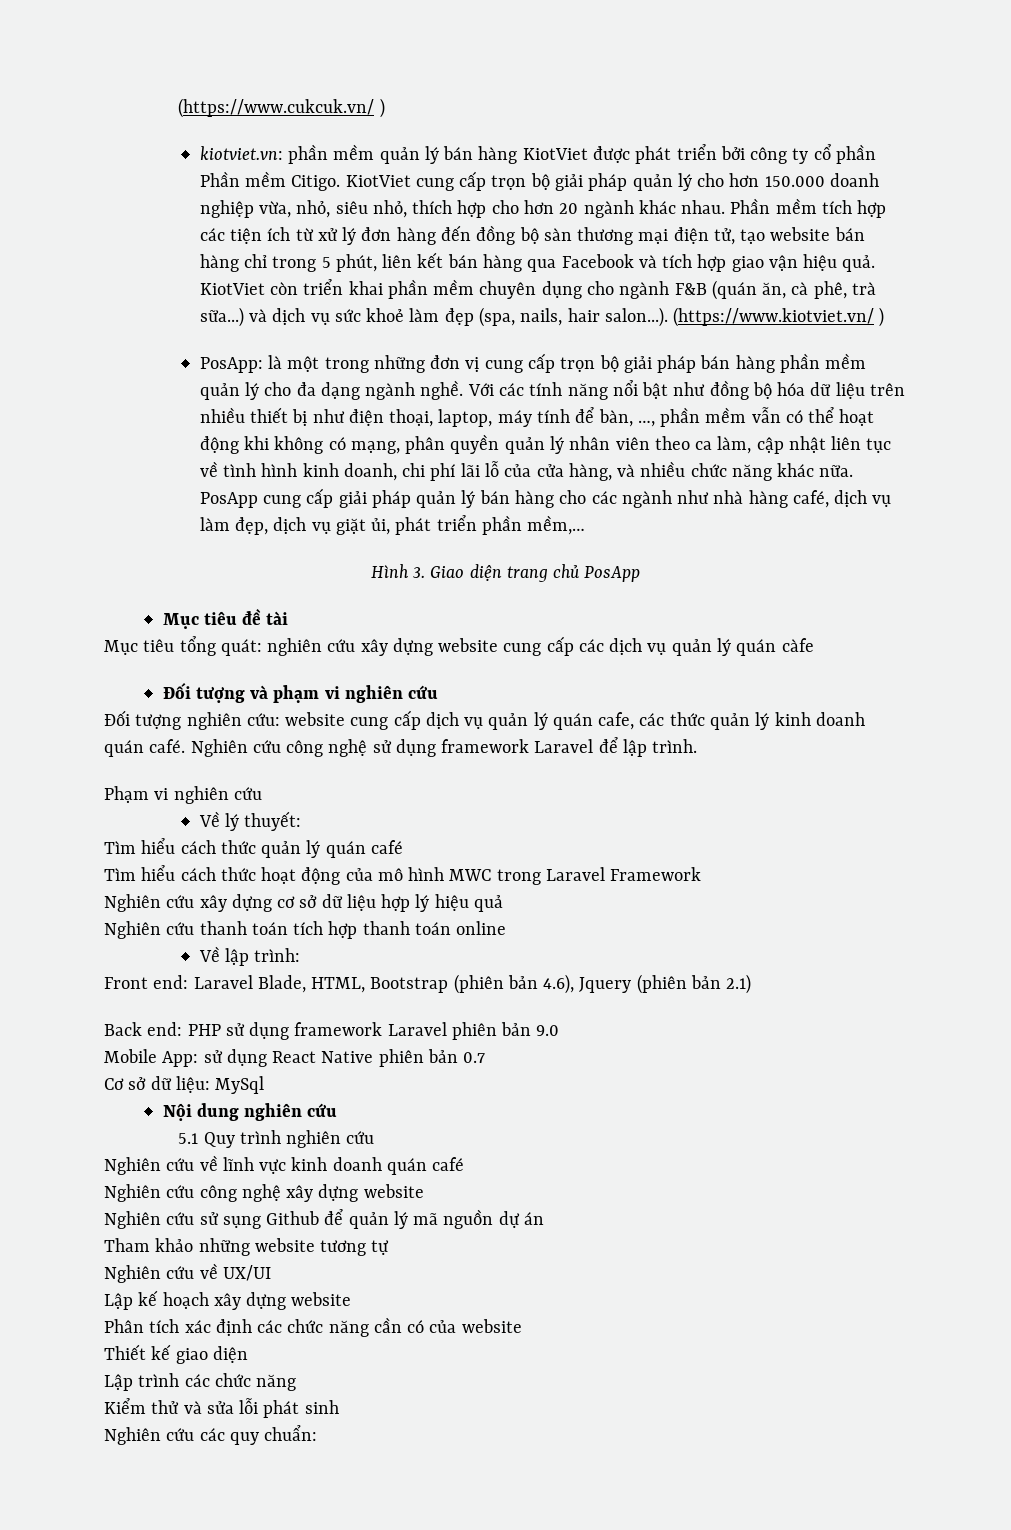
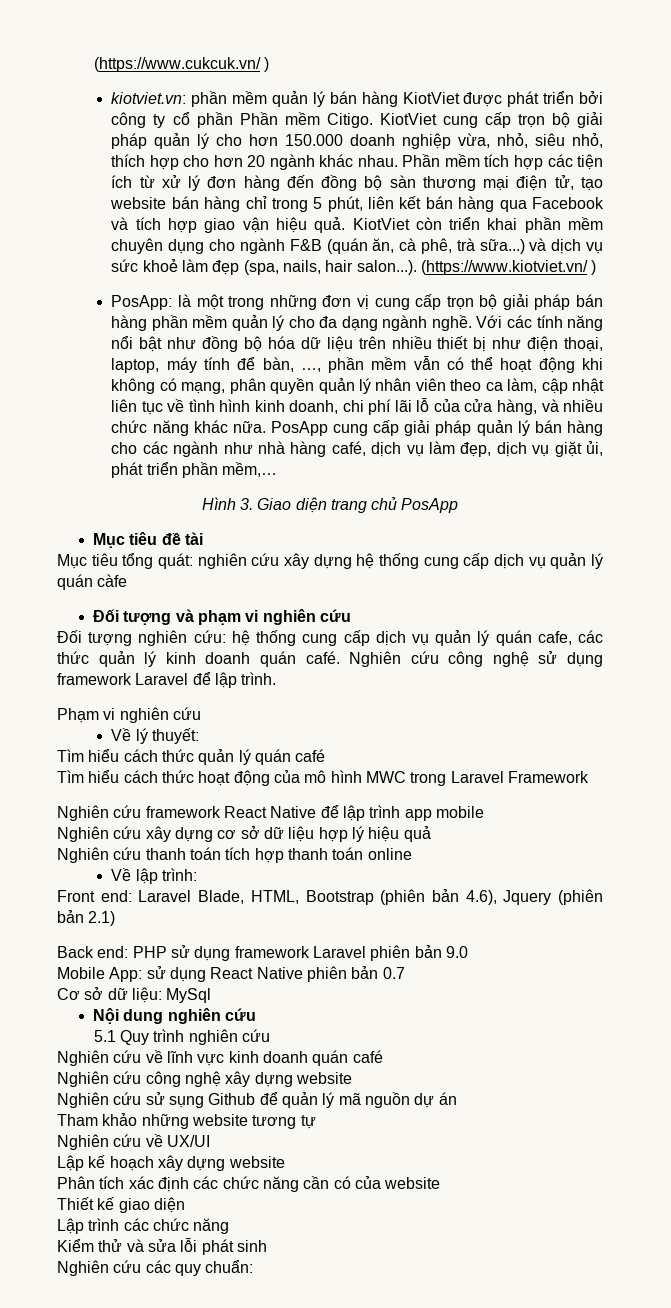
- Mục tiêu tổng quát: nghiên cứu xây dựng website cung cấp các dịch vụ quản lý quán càfe
+ Mục tiêu tổng quát: nghiên cứu xây dựng hệ thống cung cấp dịch vụ quản lý quán càfe
- Đối tượng nghiên cứu: website cung cấp dịch vụ quản lý quán cafe, các thức quản lý kinh doanh quán café.
+ Đối tượng nghiên cứu: hệ thống cung cấp dịch vụ quản lý quán cafe, các thức quản lý kinh doanh quán café.
+ Nghiên cứu framework React Native để lập trình app mobile

